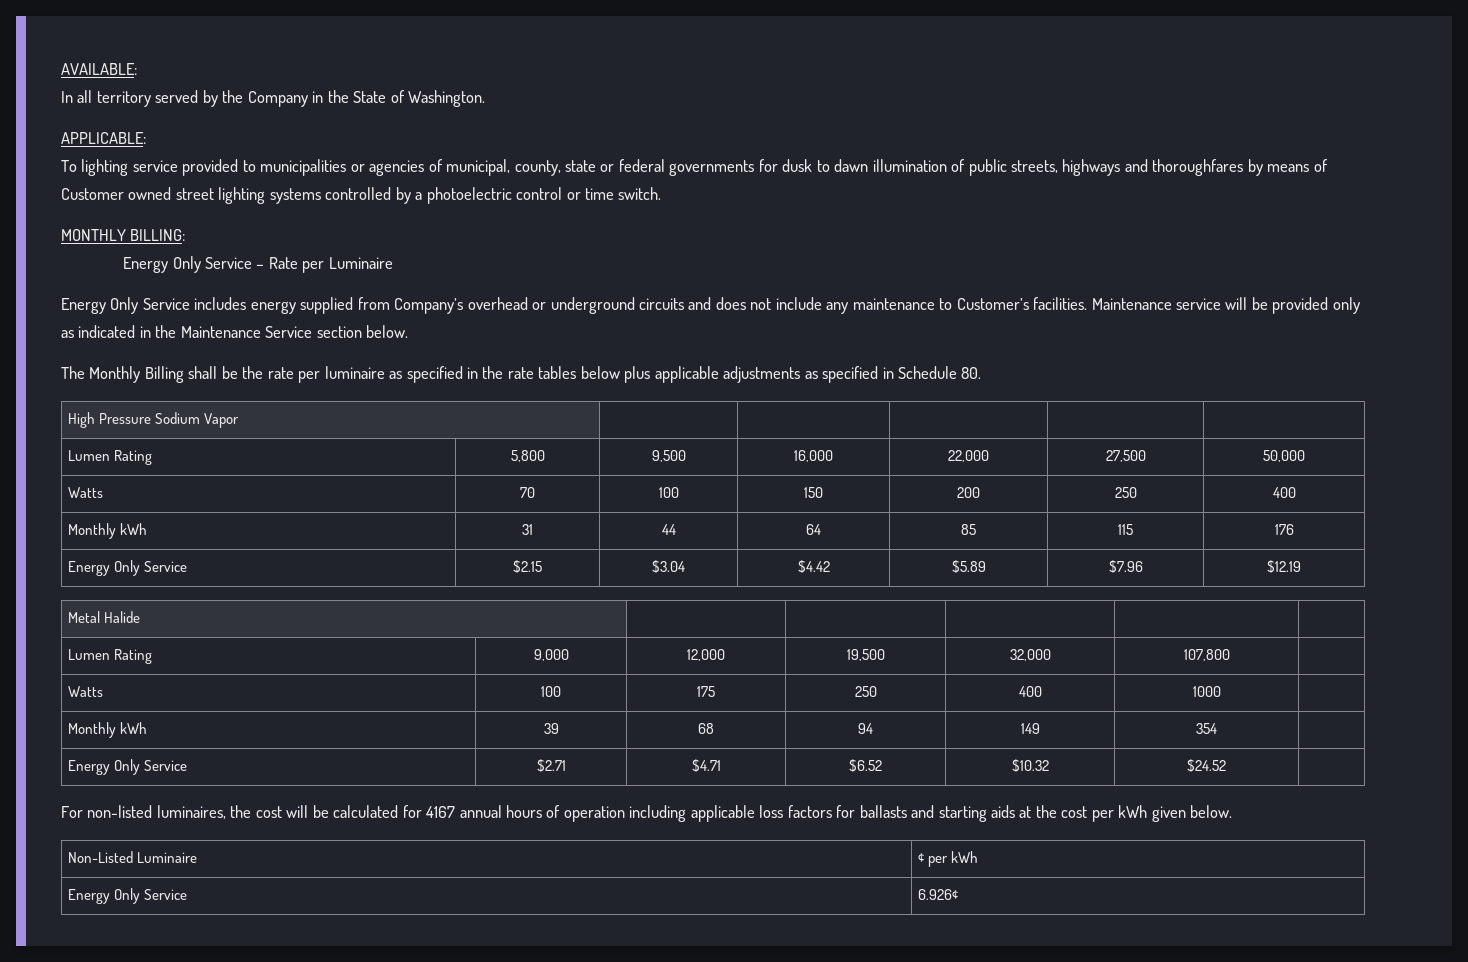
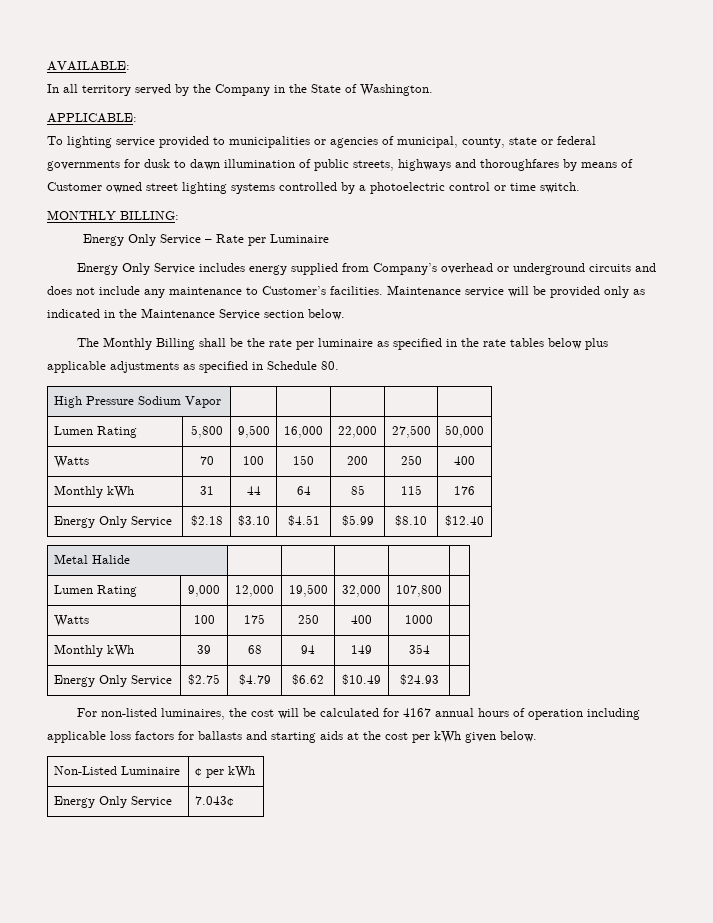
- Energy Only Service | $2.15 | $3.04 | $4.42 | $5.89 | $7.96 | $12.19
+ Energy Only Service | $2.18 | $3.10 | $4.51 | $5.99 | $8.10 | $12.40
- Energy Only Service | $2.71 | $4.71 | $6.52 | $10.32 | $24.52 |
+ Energy Only Service | $2.75 | $4.79 | $6.62 | $10.49 | $24.93 |
- Energy Only Service | 6.926¢
+ Energy Only Service | 7.043¢

